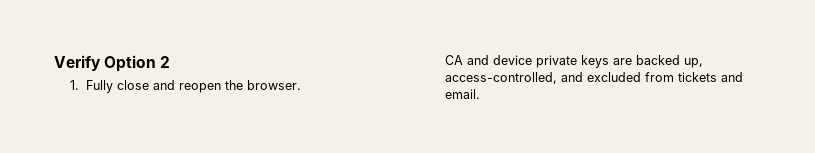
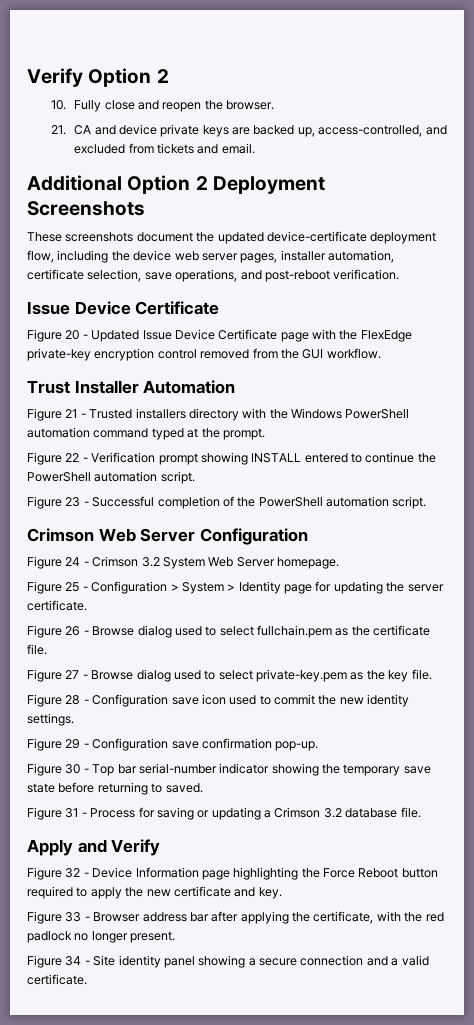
- 1. Fully close and reopen the browser.
+ 10. Fully close and reopen the browser.
- CA and device private keys are backed up, access-controlled, and excluded from tickets and email.
+ 21. CA and device private keys are backed up, access-controlled, and excluded from tickets and email.
+ Additional Option 2 Deployment Screenshots
+ These screenshots document the updated device-certificate deployment flow, including the device web server pages, installer automation, certificate selection, save operations, and post-reboot verification.
+ Issue Device Certificate
+ Figure 20 - Updated Issue Device Certificate page with the FlexEdge private-key encryption control removed from the GUI workflow.
+ Trust Installer Automation
+ Figure 21 - Trusted installers directory with the Windows PowerShell automation command typed at the prompt.
+ Figure 22 - Verification prompt showing INSTALL entered to continue the PowerShell automation script.
+ Figure 23 - Successful completion of the PowerShell automation script.
+ Crimson Web Server Configuration
+ Figure 24 - Crimson 3.2 System Web Server homepage.
+ Figure 25 - Configuration > System > Identity page for updating the server certificate.
+ Figure 26 - Browse dialog used to select fullchain.pem as the certificate file.
+ Figure 27 - Browse dialog used to select private-key.pem as the key file.
+ Figure 28 - Configuration save icon used to commit the new identity settings.
+ Figure 29 - Configuration save confirmation pop-up.
+ Figure 30 - Top bar serial-number indicator showing the temporary save state before returning to saved.
+ Figure 31 - Process for saving or updating a Crimson 3.2 database file.
+ Apply and Verify
+ Figure 32 - Device Information page highlighting the Force Reboot button required to apply the new certificate and key.
+ Figure 33 - Browser address bar after applying the certificate, with the red padlock no longer present.
+ Figure 34 - Site identity panel showing a secure connection and a valid certificate.

